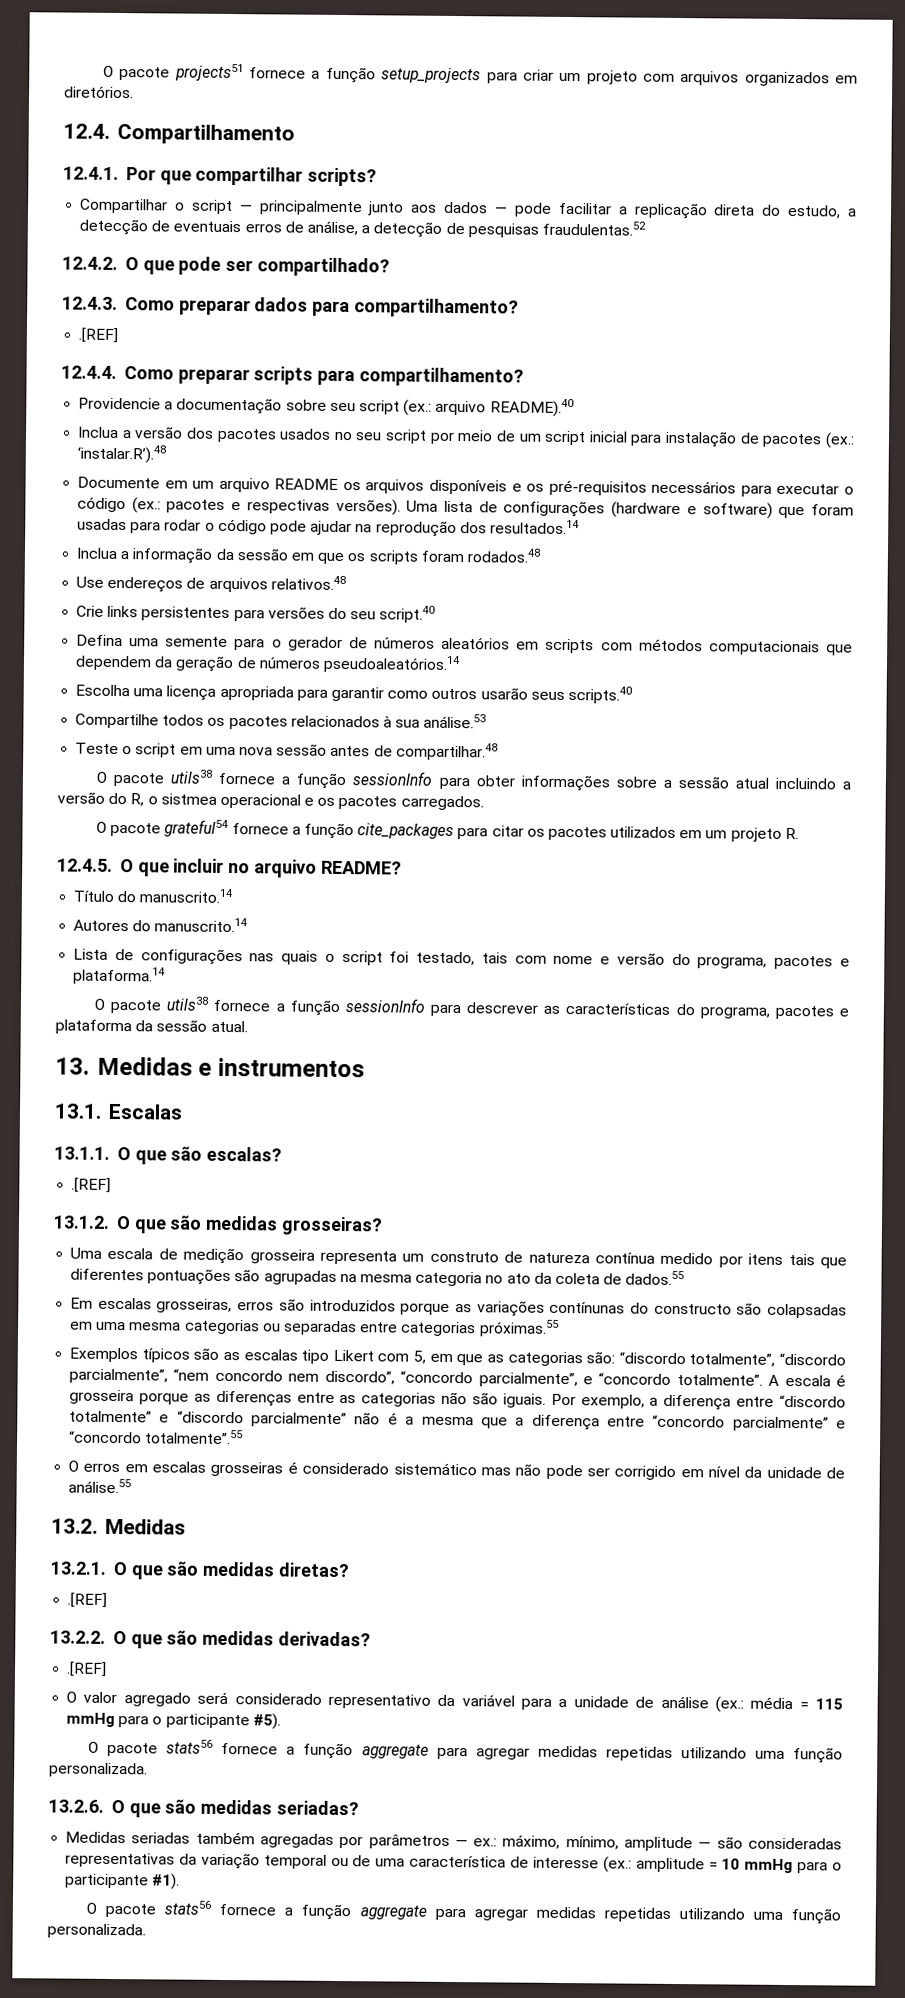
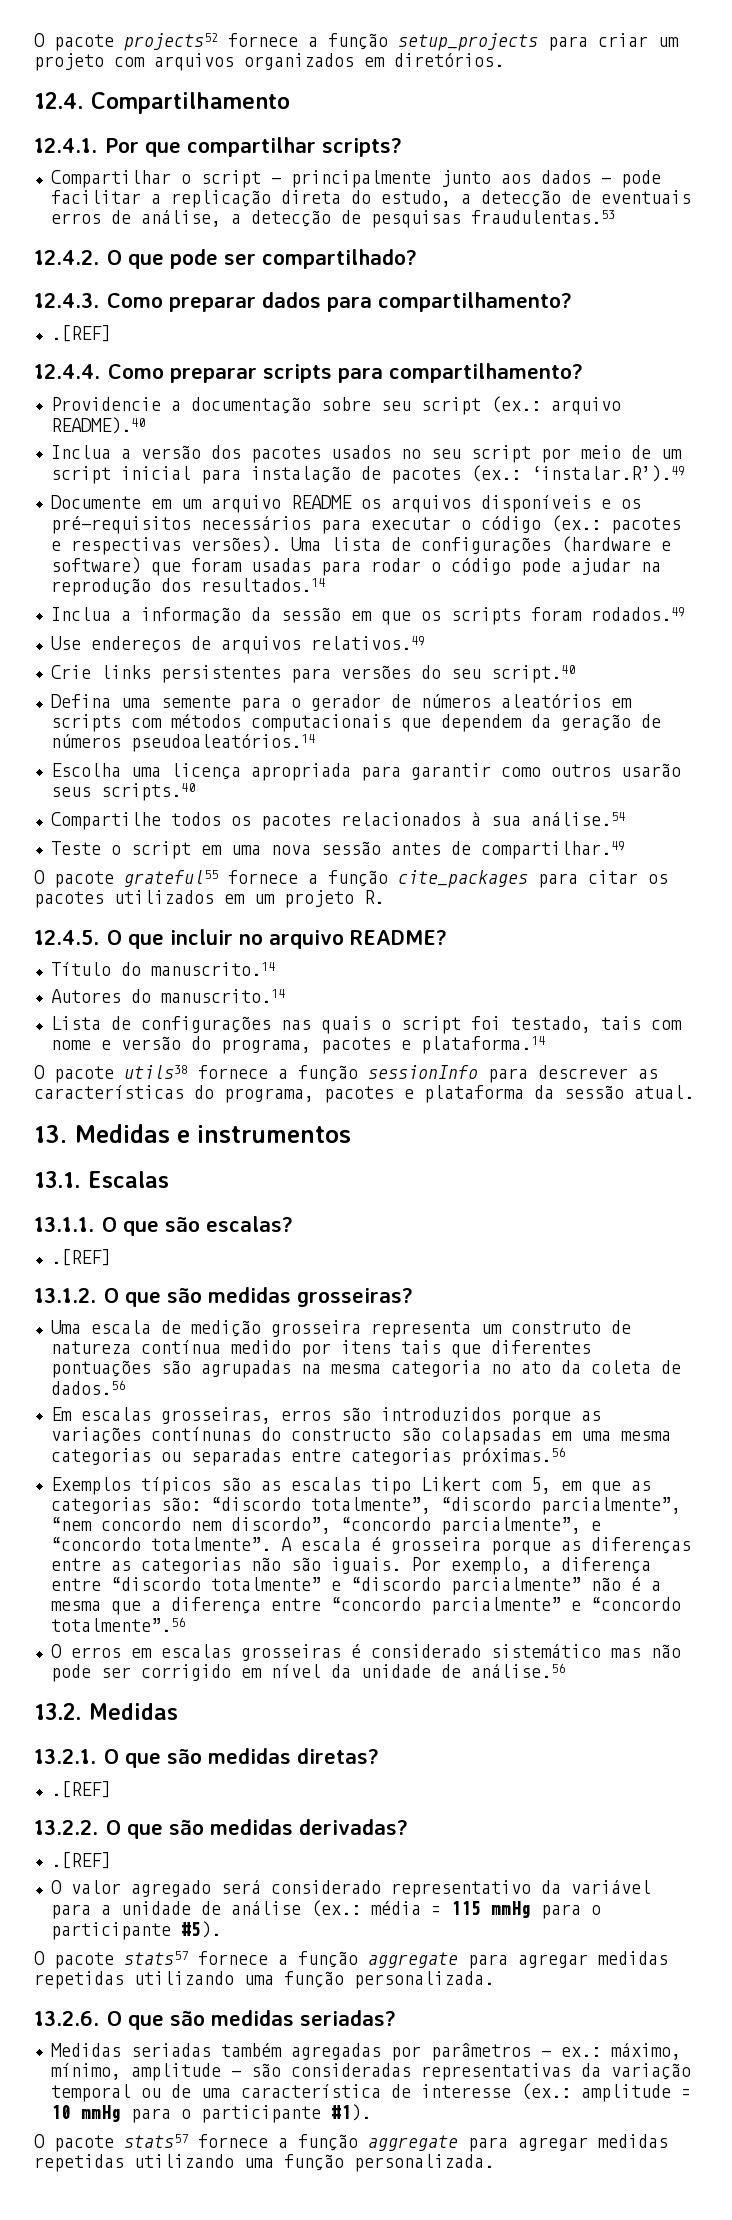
- O pacote projects51 fornece a função setup_projects para criar um projeto com arquivos organizados em diretórios.
+ O pacote projects52 fornece a função setup_projects para criar um projeto com arquivos organizados em diretórios.
- Compartilhar o script — principalmente junto aos dados — pode facilitar a replicação direta do estudo, a detecção de eventuais erros de análise, a detecção de pesquisas fraudulentas.52
+ Compartilhar o script — principalmente junto aos dados — pode facilitar a replicação direta do estudo, a detecção de eventuais erros de análise, a detecção de pesquisas fraudulentas.53
- Inclua a versão dos pacotes usados no seu script por meio de um script inicial para instalação de pacotes (ex.: ‘instalar.R’).48
+ Inclua a versão dos pacotes usados no seu script por meio de um script inicial para instalação de pacotes (ex.: ‘instalar.R’).49
- Inclua a informação da sessão em que os scripts foram rodados.48
+ Inclua a informação da sessão em que os scripts foram rodados.49
- Use endereços de arquivos relativos.48
+ Use endereços de arquivos relativos.49
- Compartilhe todos os pacotes relacionados à sua análise.53
+ Compartilhe todos os pacotes relacionados à sua análise.54
- Teste o script em uma nova sessão antes de compartilhar.48
- O pacote utils38 fornece a função sessionInfo para obter informações sobre a sessão atual incluindo a versão do R, o sistmea operacional e os pacotes carregados.
- O pacote grateful54 fornece a função cite_packages para citar os pacotes utilizados em um projeto R.
+ Teste o script em uma nova sessão antes de compartilhar.49
+ O pacote grateful55 fornece a função cite_packages para citar os pacotes utilizados em um projeto R.
- Uma escala de medição grosseira representa um construto de natureza contínua medido por itens tais que diferentes pontuações são agrupadas na mesma categoria no ato da coleta de dados.55
+ Uma escala de medição grosseira representa um construto de natureza contínua medido por itens tais que diferentes pontuações são agrupadas na mesma categoria no ato da coleta de dados.56
- Em escalas grosseiras, erros são introduzidos porque as variações contínunas do constructo são colapsadas em uma mesma categorias ou separadas entre categorias próximas.55
+ Em escalas grosseiras, erros são introduzidos porque as variações contínunas do constructo são colapsadas em uma mesma categorias ou separadas entre categorias próximas.56
- Por exemplo, a diferença entre “discordo totalmente” e “discordo parcialmente” não é a mesma que a diferença entre “concordo parcialmente” e “concordo totalmente”.55
+ Por exemplo, a diferença entre “discordo totalmente” e “discordo parcialmente” não é a mesma que a diferença entre “concordo parcialmente” e “concordo totalmente”.56
- O erros em escalas grosseiras é considerado sistemático mas não pode ser corrigido em nível da unidade de análise.55
+ O erros em escalas grosseiras é considerado sistemático mas não pode ser corrigido em nível da unidade de análise.56
  O valor agregado será considerado representativo da variável para a unidade de análise (ex.: média = 115 mmHg para o participante #5).
- O pacote stats56 fornece a função aggregate para agregar medidas repetidas utilizando uma função personalizada.
+ O pacote stats57 fornece a função aggregate para agregar medidas repetidas utilizando uma função personalizada.
  Medidas seriadas também agregadas por parâmetros — ex.: máximo, mínimo, amplitude — são consideradas representativas da variação temporal ou de uma característica de interesse (ex.: amplitude = 10 mmHg para o participante #1).
- O pacote stats56 fornece a função aggregate para agregar medidas repetidas utilizando uma função personalizada.
+ O pacote stats57 fornece a função aggregate para agregar medidas repetidas utilizando uma função personalizada.

